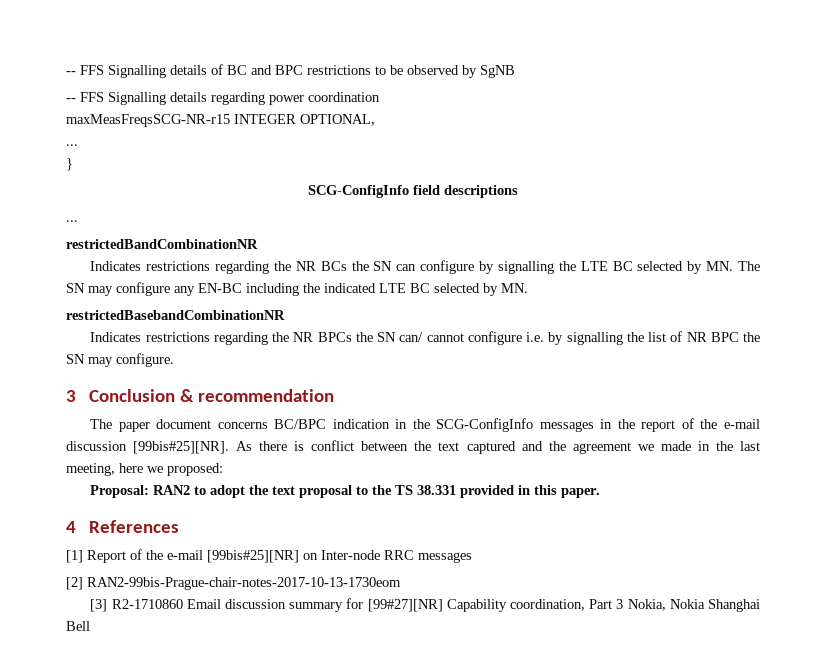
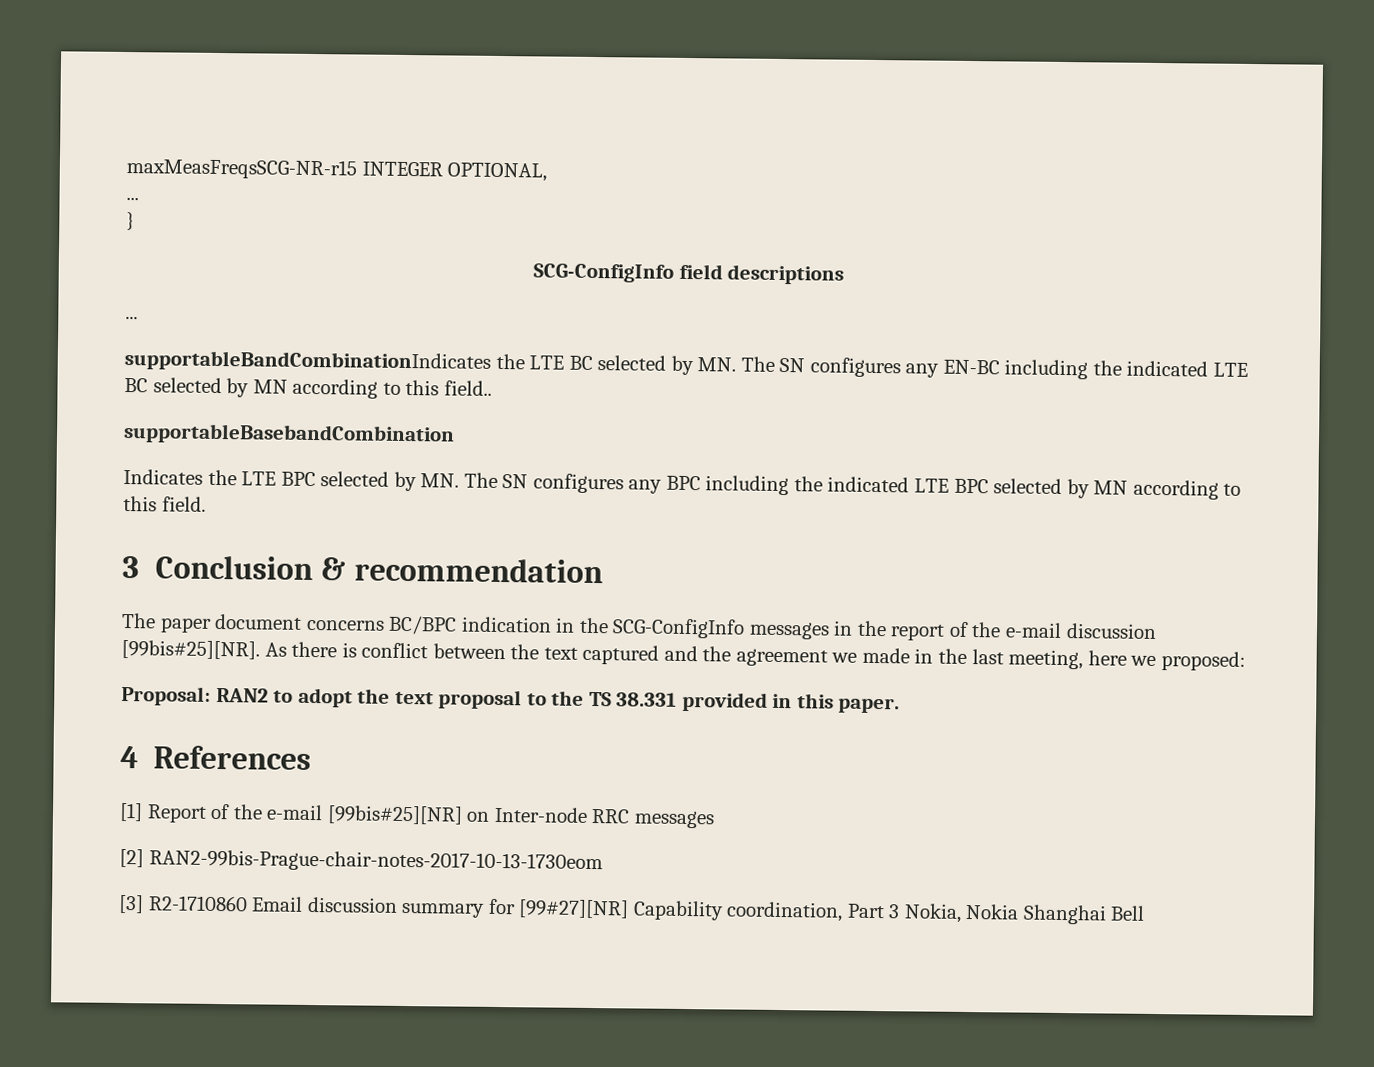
- -- FFS Signalling details of BC and BPC restrictions to be observed by SgNB
- -- FFS Signalling details regarding power coordination
- restrictedBandCombinationNR
- Indicates restrictions regarding the NR BCs the SN can configure by signalling the LTE BC selected by MN. The SN may configure any EN-BC including the indicated LTE BC selected by MN.
- restrictedBasebandCombinationNR
- Indicates restrictions regarding the NR BPCs the SN can/ cannot configure i.e. by signalling the list of NR BPC the SN may configure.
+ supportableBandCombinationIndicates the LTE BC selected by MN. The SN configures any EN-BC including the indicated LTE BC selected by MN according to this field..
+ supportableBasebandCombination
+ Indicates the LTE BPC selected by MN. The SN configures any BPC including the indicated LTE BPC selected by MN according to this field.

